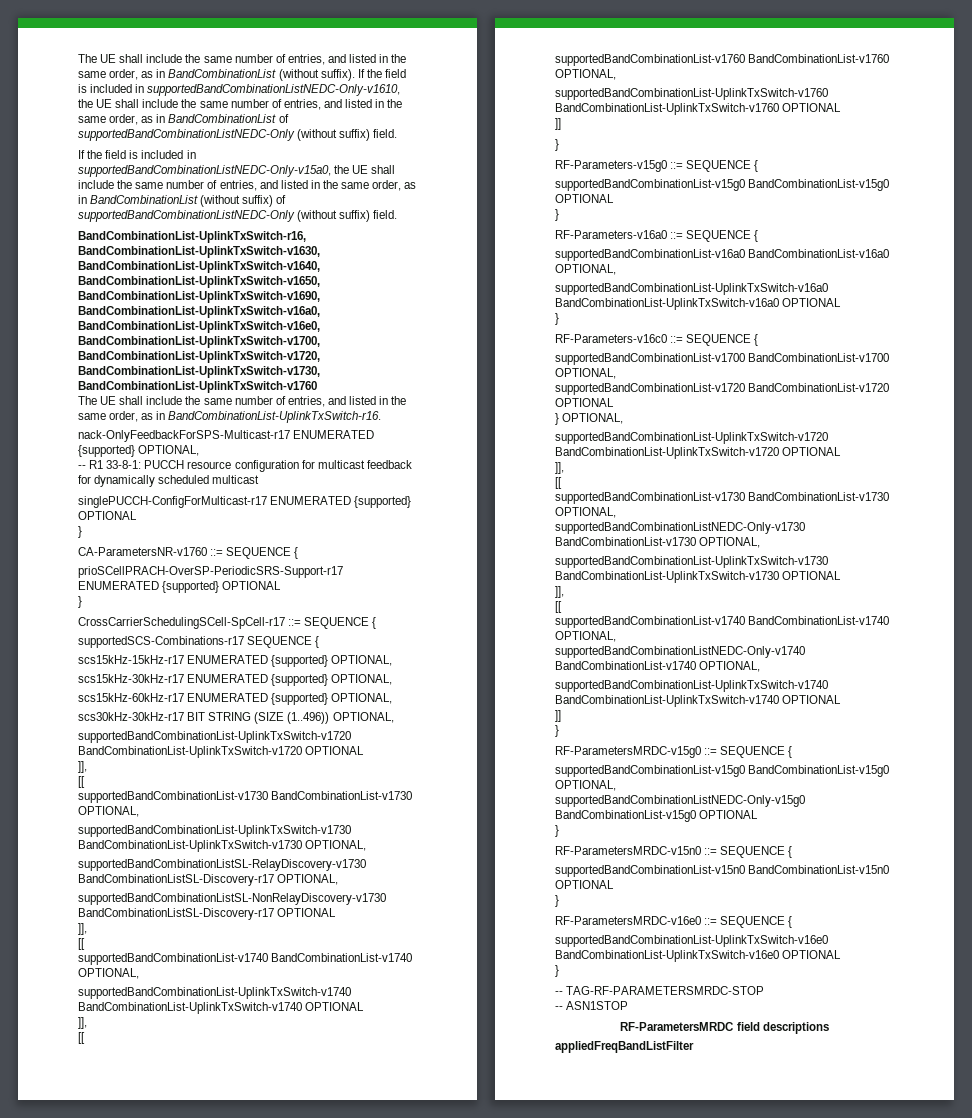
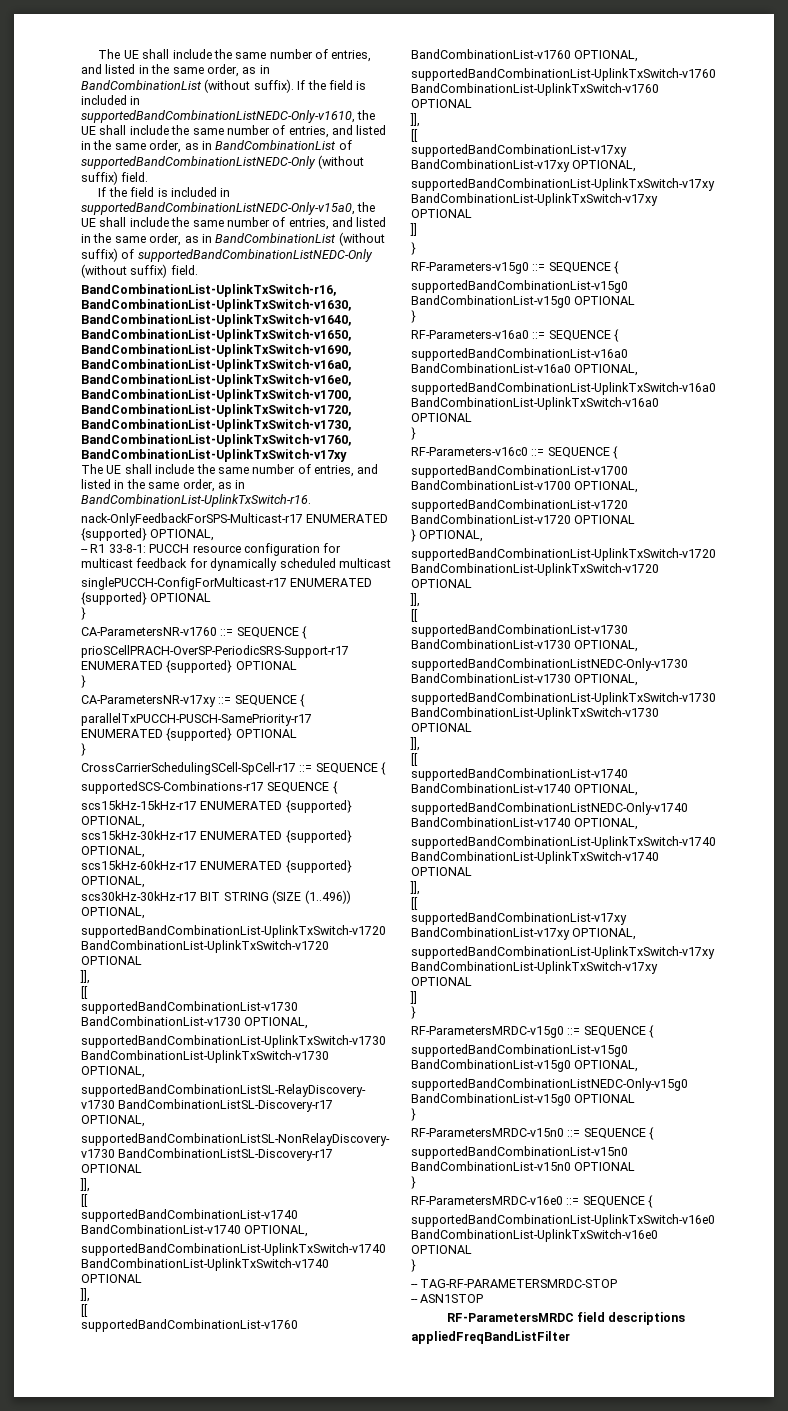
- BandCombinationList-UplinkTxSwitch-r16, BandCombinationList-UplinkTxSwitch-v1630, BandCombinationList-UplinkTxSwitch-v1640, BandCombinationList-UplinkTxSwitch-v1650, BandCombinationList-UplinkTxSwitch-v1690, BandCombinationList-UplinkTxSwitch-v16a0, BandCombinationList-UplinkTxSwitch-v16e0, BandCombinationList-UplinkTxSwitch-v1700, BandCombinationList-UplinkTxSwitch-v1720, BandCombinationList-UplinkTxSwitch-v1730, BandCombinationList-UplinkTxSwitch-v1760
+ BandCombinationList-UplinkTxSwitch-r16, BandCombinationList-UplinkTxSwitch-v1630, BandCombinationList-UplinkTxSwitch-v1640, BandCombinationList-UplinkTxSwitch-v1650, BandCombinationList-UplinkTxSwitch-v1690, BandCombinationList-UplinkTxSwitch-v16a0, BandCombinationList-UplinkTxSwitch-v16e0, BandCombinationList-UplinkTxSwitch-v1700, BandCombinationList-UplinkTxSwitch-v1720, BandCombinationList-UplinkTxSwitch-v1730, BandCombinationList-UplinkTxSwitch-v1760, BandCombinationList-UplinkTxSwitch-v17xy
+ CA-ParametersNR-v17xy ::= SEQUENCE {
+ parallelTxPUCCH-PUSCH-SamePriority-r17 ENUMERATED {supported} OPTIONAL
+ }
  supportedBandCombinationList-UplinkTxSwitch-v1760 BandCombinationList-UplinkTxSwitch-v1760 OPTIONAL
+ ]],
+ [[
+ supportedBandCombinationList-v17xy BandCombinationList-v17xy OPTIONAL,
+ supportedBandCombinationList-UplinkTxSwitch-v17xy BandCombinationList-UplinkTxSwitch-v17xy OPTIONAL
  supportedBandCombinationListNEDC-Only-v1740 BandCombinationList-v1740 OPTIONAL,
  supportedBandCombinationList-UplinkTxSwitch-v1740 BandCombinationList-UplinkTxSwitch-v1740 OPTIONAL
+ ]],
+ [[
+ supportedBandCombinationList-v17xy BandCombinationList-v17xy OPTIONAL,
+ supportedBandCombinationList-UplinkTxSwitch-v17xy BandCombinationList-UplinkTxSwitch-v17xy OPTIONAL

